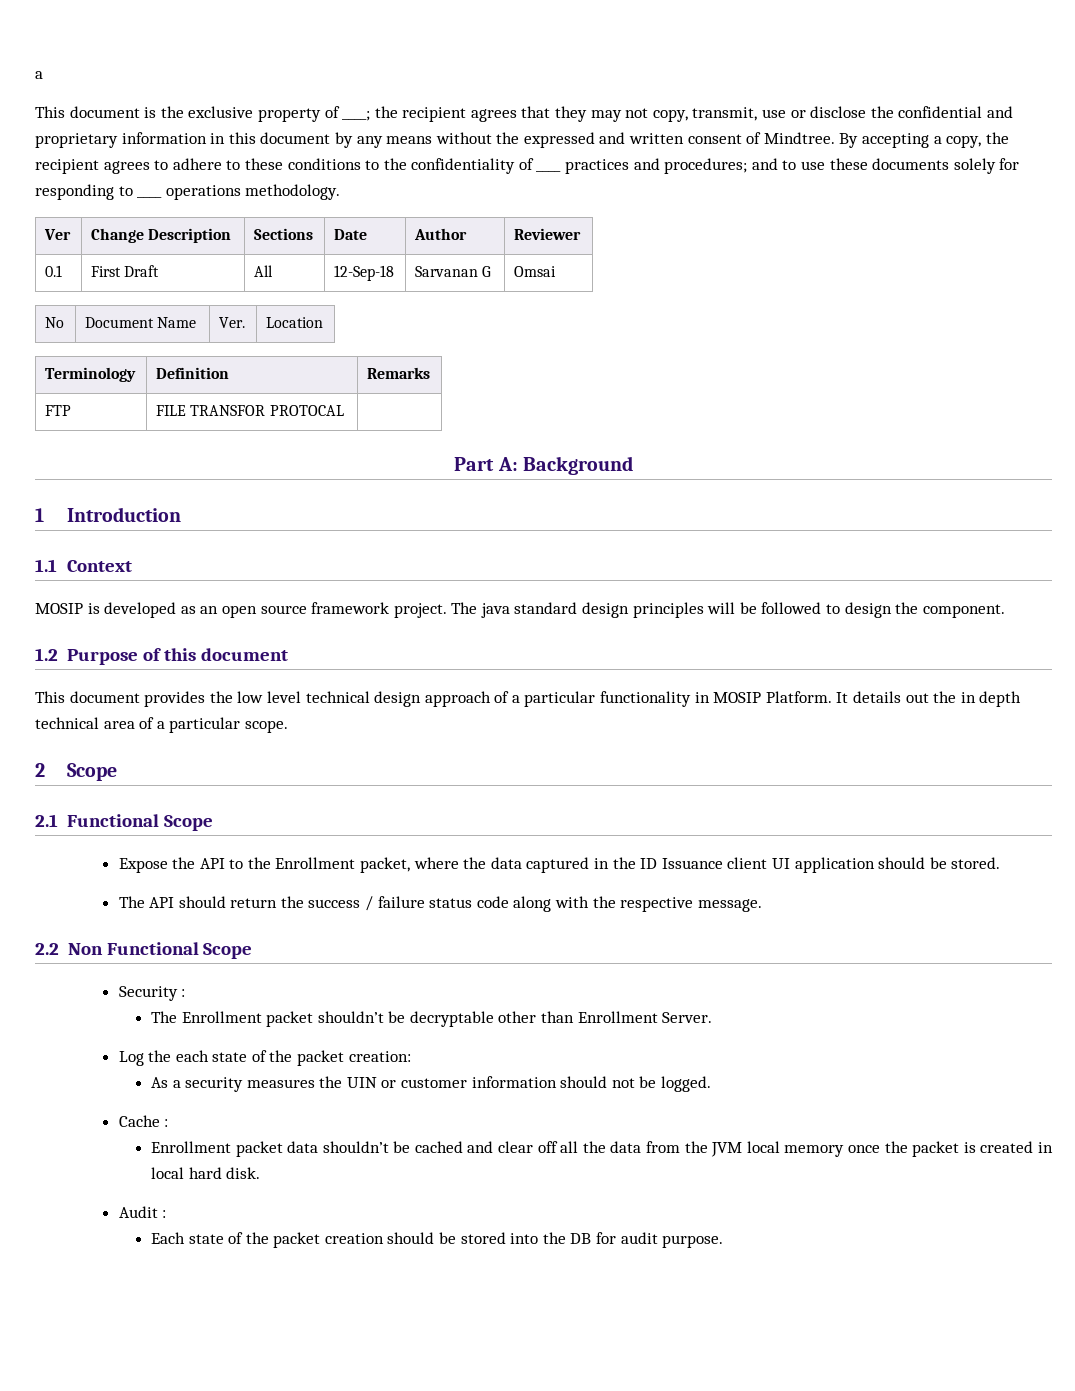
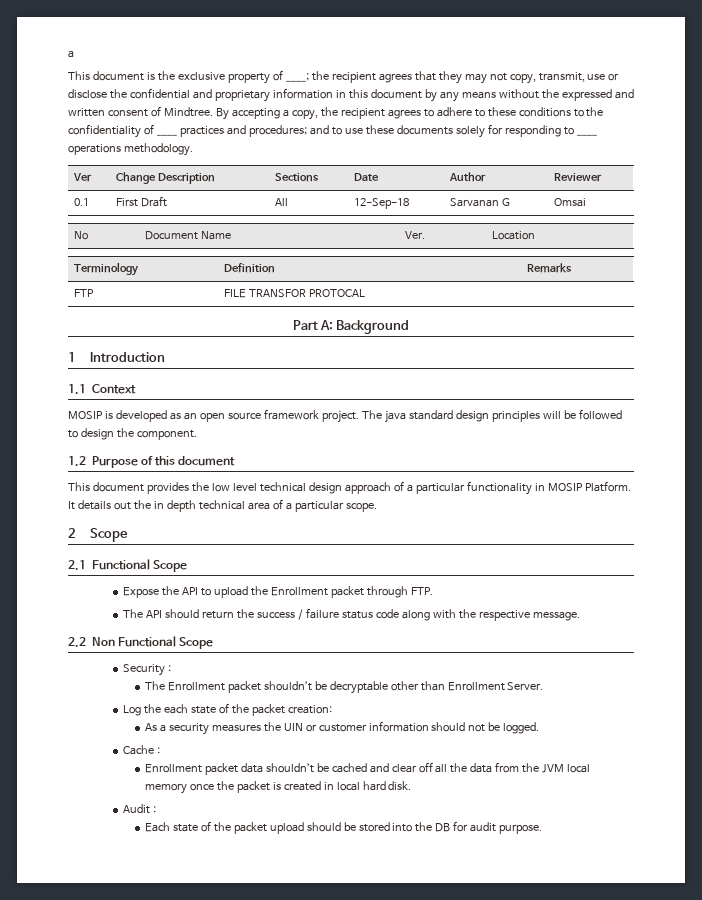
- Expose the API to the Enrollment packet, where the data captured in the ID Issuance client UI application should be stored.
+ Expose the API to upload the Enrollment packet through FTP.
- Each state of the packet creation should be stored into the DB for audit purpose.
+ Each state of the packet upload should be stored into the DB for audit purpose.

